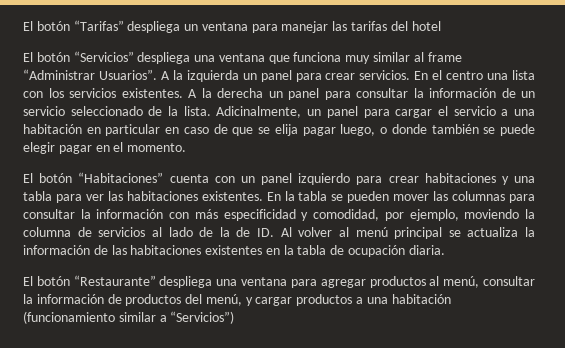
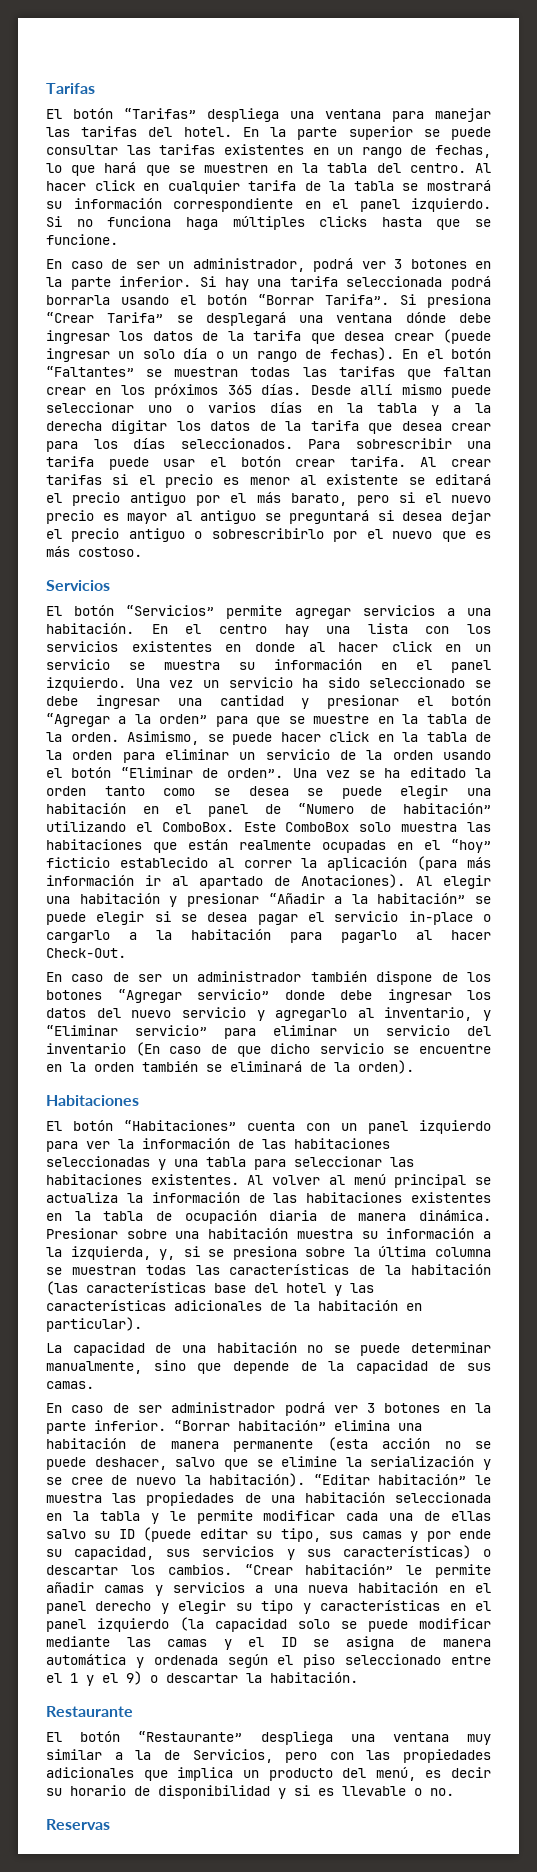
+ Tarifas
- El botón “Tarifas” despliega un ventana para manejar las tarifas del hotel
- El botón “Servicios” despliega una ventana que funciona muy similar al frame “Administrar Usuarios”. A la izquierda un panel para crear servicios.
+ El botón “Tarifas” despliega una ventana para manejar las tarifas del hotel. En la parte superior se puede consultar las tarifas existentes en un rango de fechas, lo que hará que se muestren en la tabla del centro. Al hacer click en cualquier tarifa de la tabla se mostrará su información correspondiente en el panel izquierdo. Si no funciona haga múltiples clicks hasta que se funcione.
+ En caso de ser un administrador, podrá ver 3 botones en la parte inferior. Si hay una tarifa seleccionada podrá borrarla usando el botón “Borrar Tarifa”. Si presiona “Crear Tarifa” se desplegará una ventana dónde debe ingresar los datos de la tarifa que desea crear (puede ingresar un solo día o un rango de fechas). En el botón “Faltantes” se muestran todas las tarifas que faltan crear en los próximos 365 días. Desde allí mismo puede seleccionar uno o varios días en la tabla y a la derecha digitar los datos de la tarifa que desea crear para los días seleccionados. Para sobrescribir una tarifa puede usar el botón crear tarifa. Al crear tarifas si el precio es menor al existente se editará el precio antiguo por el más barato, pero si el nuevo precio es mayor al antiguo se preguntará si desea dejar el precio antiguo o sobrescribirlo por el nuevo que es más costoso.
+ Servicios
+ El botón “Servicios” permite agregar servicios a una habitación.
- En el centro una lista con los servicios existentes. A la derecha un panel para consultar la información de un servicio seleccionado de la lista. Adicinalmente, un panel para cargar el servicio a una habitación en particular en caso de que se elija pagar luego, o donde también se puede elegir pagar en el momento.
+ En el centro hay una lista con los servicios existentes en donde al hacer click en un servicio se muestra su información en el panel izquierdo. Una vez un servicio ha sido seleccionado se debe ingresar una cantidad y presionar el botón “Agregar a la orden” para que se muestre en la tabla de la orden. Asimismo, se puede hacer click en la tabla de la orden para eliminar un servicio de la orden usando el botón “Eliminar de orden”. Una vez se ha editado la orden tanto como se desea se puede elegir una habitación en el panel de “Numero de habitación” utilizando el ComboBox. Este ComboBox solo muestra las habitaciones que están realmente ocupadas en el “hoy” ficticio establecido al correr la aplicación (para más información ir al apartado de Anotaciones). Al elegir una habitación y presionar “Añadir a la habitación” se puede elegir si se desea pagar el servicio in-place o cargarlo a la habitación para pagarlo al hacer Check-Out.
+ En caso de ser un administrador también dispone de los botones “Agregar servicio” donde debe ingresar los datos del nuevo servicio y agregarlo al inventario, y “Eliminar servicio” para eliminar un servicio del inventario (En caso de que dicho servicio se encuentre en la orden también se eliminará de la orden).
+ Habitaciones
- El botón “Habitaciones” cuenta con un panel izquierdo para crear habitaciones y una tabla para ver las habitaciones existentes.
+ El botón “Habitaciones” cuenta con un panel izquierdo para ver la información de las habitaciones seleccionadas y una tabla para seleccionar las habitaciones existentes.
- En la tabla se pueden mover las columnas para consultar la información con más especificidad y comodidad, por ejemplo, moviendo la columna de servicios al lado de la de ID. Al volver al menú principal se actualiza la información de las habitaciones existentes en la tabla de ocupación diaria.
+ Al volver al menú principal se actualiza la información de las habitaciones existentes en la tabla de ocupación diaria de manera dinámica. Presionar sobre una habitación muestra su información a la izquierda, y, si se presiona sobre la última columna se muestran todas las características de la habitación (las características base del hotel y las características adicionales de la habitación en particular).
+ La capacidad de una habitación no se puede determinar manualmente, sino que depende de la capacidad de sus camas.
+ En caso de ser administrador podrá ver 3 botones en la parte inferior. “Borrar habitación” elimina una habitación de manera permanente (esta acción no se puede deshacer, salvo que se elimine la serialización y se cree de nuevo la habitación). “Editar habitación” le muestra las propiedades de una habitación seleccionada en la tabla y le permite modificar cada una de ellas salvo su ID (puede editar su tipo, sus camas y por ende su capacidad, sus servicios y sus características) o descartar los cambios. “Crear habitación” le permite añadir camas y servicios a una nueva habitación en el panel derecho y elegir su tipo y características en el panel izquierdo (la capacidad solo se puede modificar mediante las camas y el ID se asigna de manera automática y ordenada según el piso seleccionado entre el 1 y el 9) o descartar la habitación.
+ Restaurante
- El botón “Restaurante” despliega una ventana para agregar productos al menú, consultar la información de productos del menú, y cargar productos a una habitación (funcionamiento similar a “Servicios”)
+ El botón “Restaurante” despliega una ventana muy similar a la de Servicios, pero con las propiedades adicionales que implica un producto del menú, es decir su horario de disponibilidad y si es llevable o no.
+ Reservas

